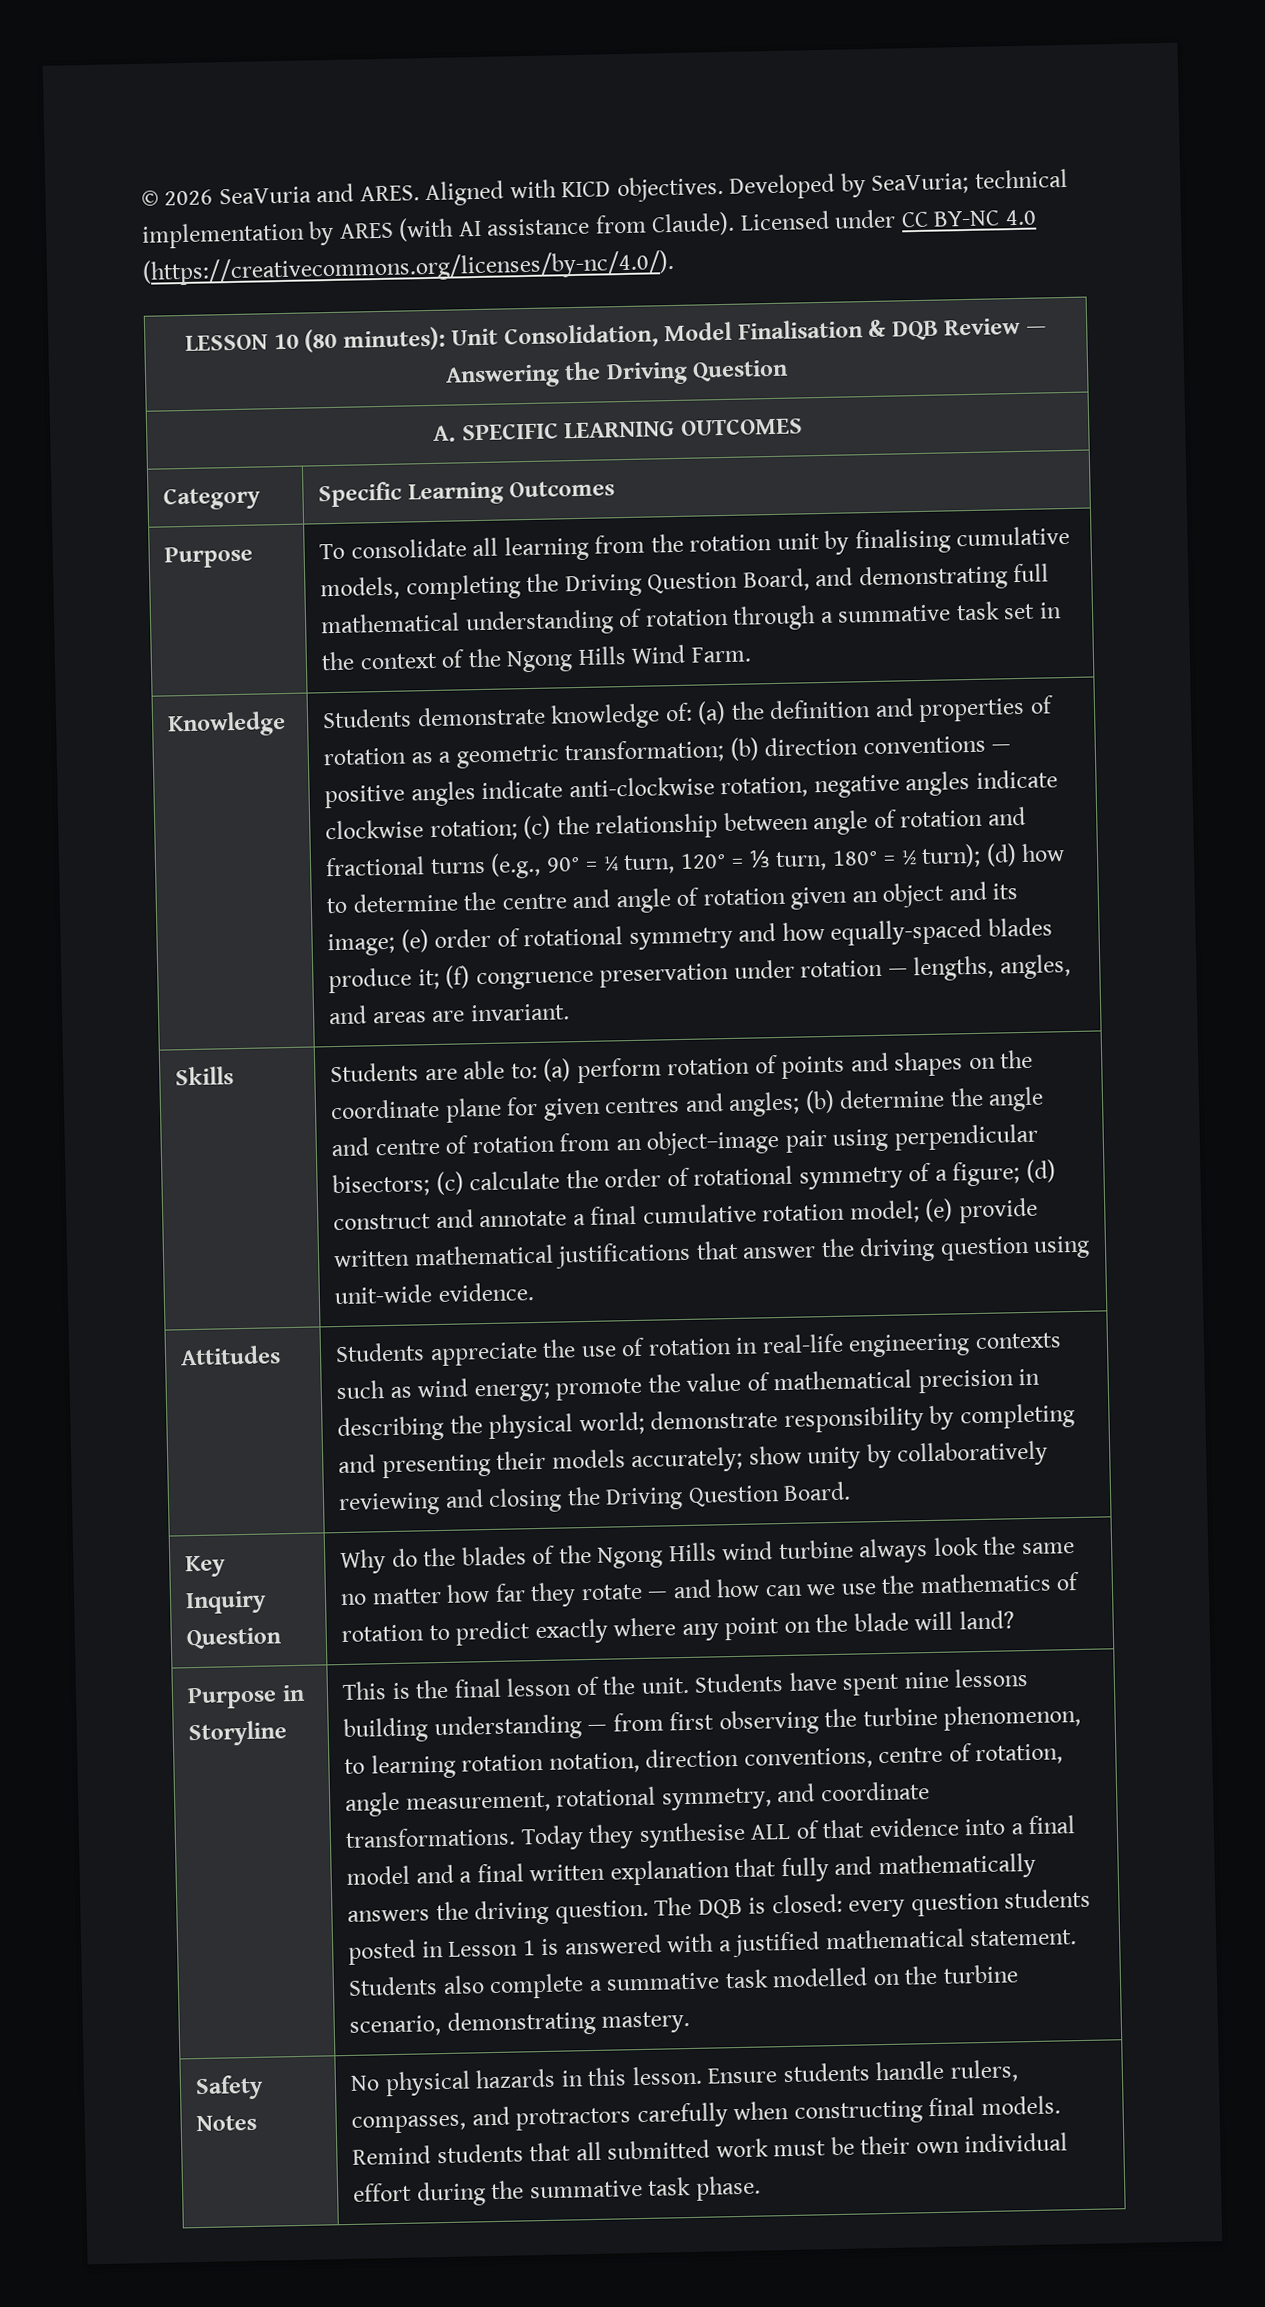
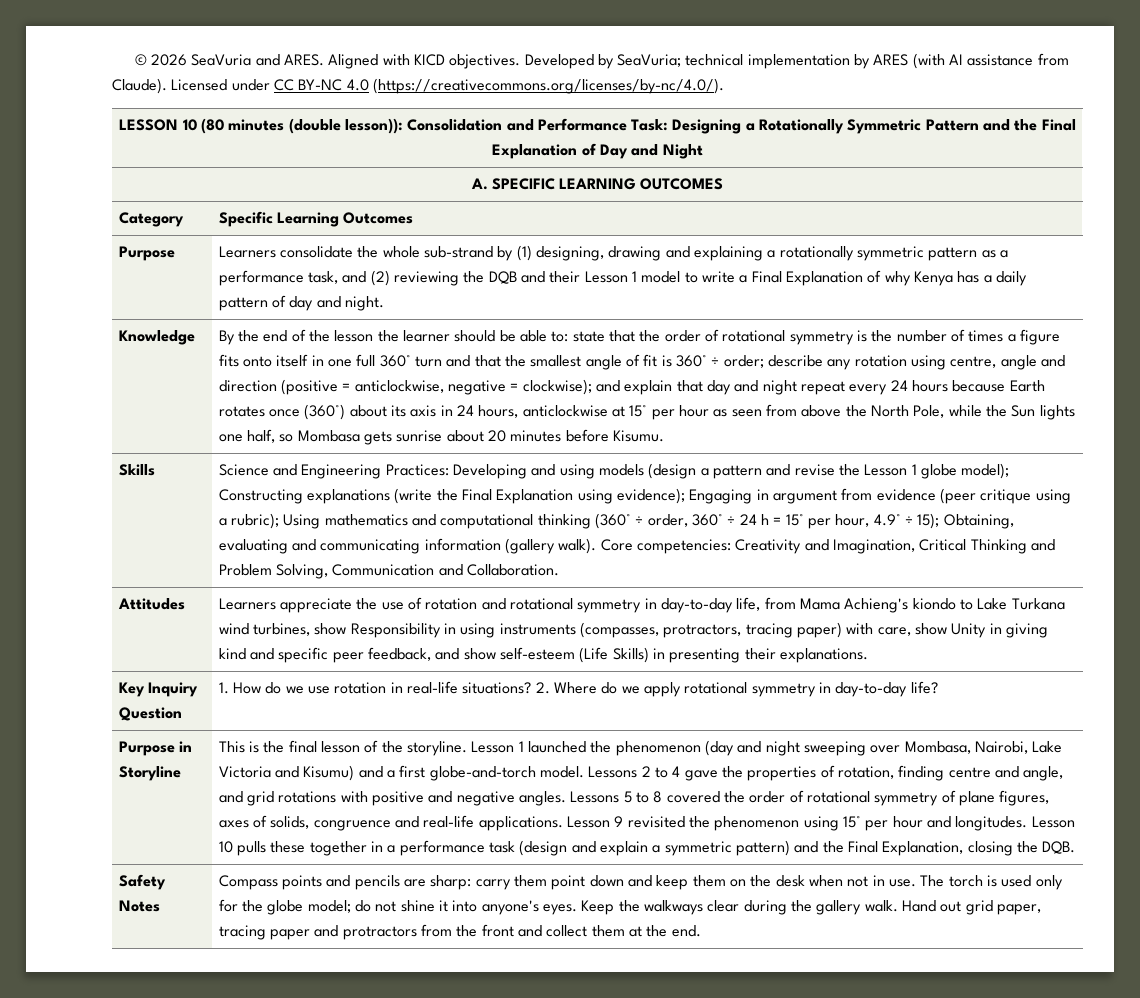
- LESSON 10 (80 minutes): Unit Consolidation, Model Finalisation & DQB Review — Answering the Driving Question
+ LESSON 10 (80 minutes (double lesson)): Consolidation and Performance Task: Designing a Rotationally Symmetric Pattern and the Final Explanation of Day and Night
- To consolidate all learning from the rotation unit by finalising cumulative models, completing the Driving Question Board, and demonstrating full mathematical understanding of rotation through a summative task set in the context of the Ngong Hills Wind Farm.
- Knowledge | Students demonstrate knowledge of: (a) the definition and properties of rotation as a geometric transformation; (b) direction conventions — positive angles indicate anti-clockwise rotation, negative angles indicate clockwise rotation; (c) the relationship between angle of rotation and fractional turns (e.g., 90° = ¼ turn, 120° = ⅓ turn, 180° = ½ turn); (d) how to determine the centre and angle of rotation given an object and its image; (e) order of rotational symmetry and how equally-spaced blades produce it; (f) congruence preservation under rotation — lengths, angles, and areas are invariant.
- Skills | Students are able to: (a) perform rotation of points and shapes on the coordinate plane for given centres and angles; (b) determine the angle and centre of rotation from an object–image pair using perpendicular bisectors; (c) calculate the order of rotational symmetry of a figure; (d) construct and annotate a final cumulative rotation model; (e) provide written mathematical justifications that answer the driving question using unit-wide evidence.
+ Learners consolidate the whole sub-strand by (1) designing, drawing and explaining a rotationally symmetric pattern as a performance task, and (2) reviewing the DQB and their Lesson 1 model to write a Final Explanation of why Kenya has a daily pattern of day and night.
+ Knowledge | By the end of the lesson the learner should be able to: state that the order of rotational symmetry is the number of times a figure fits onto itself in one full 360° turn and that the smallest angle of fit is 360° ÷ order; describe any rotation using centre, angle and direction (positive = anticlockwise, negative = clockwise); and explain that day and night repeat every 24 hours because Earth rotates once (360°) about its axis in 24 hours, anticlockwise at 15° per hour as seen from above the North Pole, while the Sun lights one half, so Mombasa gets sunrise about 20 minutes before Kisumu.
+ Skills | Science and Engineering Practices: Developing and using models (design a pattern and revise the Lesson 1 globe model); Constructing explanations (write the Final Explanation using evidence); Engaging in argument from evidence (peer critique using a rubric); Using mathematics and computational thinking (360° ÷ order, 360° ÷ 24 h = 15° per hour, 4.9° ÷ 15); Obtaining, evaluating and communicating information (gallery walk). Core competencies: Creativity and Imagination, Critical Thinking and Problem Solving, Communication and Collaboration.
- Students appreciate the use of rotation in real-life engineering contexts such as wind energy; promote the value of mathematical precision in describing the physical world; demonstrate responsibility by completing and presenting their models accurately; show unity by collaboratively reviewing and closing the Driving Question Board.
- Key Inquiry Question | Why do the blades of the Ngong Hills wind turbine always look the same no matter how far they rotate — and how can we use the mathematics of rotation to predict exactly where any point on the blade will land?
+ Learners appreciate the use of rotation and rotational symmetry in day-to-day life, from Mama Achieng's kiondo to Lake Turkana wind turbines, show Responsibility in using instruments (compasses, protractors, tracing paper) with care, show Unity in giving kind and specific peer feedback, and show self-esteem (Life Skills) in presenting their explanations.
+ Key Inquiry Question | 1. How do we use rotation in real-life situations? 2. Where do we apply rotational symmetry in day-to-day life?
- This is the final lesson of the unit. Students have spent nine lessons building understanding — from first observing the turbine phenomenon, to learning rotation notation, direction conventions, centre of rotation, angle measurement, rotational symmetry, and coordinate transformations. Today they synthesise ALL of that evidence into a final model and a final written explanation that fully and mathematically answers the driving question. The DQB is closed: every question students posted in Lesson 1 is answered with a justified mathematical statement. Students also complete a summative task modelled on the turbine scenario, demonstrating mastery.
- Safety Notes | No physical hazards in this lesson. Ensure students handle rulers, compasses, and protractors carefully when constructing final models. Remind students that all submitted work must be their own individual effort during the summative task phase.
+ This is the final lesson of the storyline. Lesson 1 launched the phenomenon (day and night sweeping over Mombasa, Nairobi, Lake Victoria and Kisumu) and a first globe-and-torch model. Lessons 2 to 4 gave the properties of rotation, finding centre and angle, and grid rotations with positive and negative angles. Lessons 5 to 8 covered the order of rotational symmetry of plane figures, axes of solids, congruence and real-life applications. Lesson 9 revisited the phenomenon using 15° per hour and longitudes. Lesson 10 pulls these together in a performance task (design and explain a symmetric pattern) and the Final Explanation, closing the DQB.
+ Safety Notes | Compass points and pencils are sharp: carry them point down and keep them on the desk when not in use. The torch is used only for the globe model; do not shine it into anyone's eyes. Keep the walkways clear during the gallery walk. Hand out grid paper, tracing paper and protractors from the front and collect them at the end.

